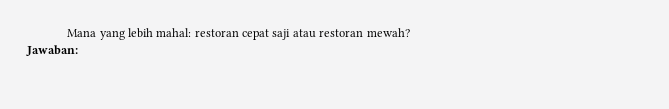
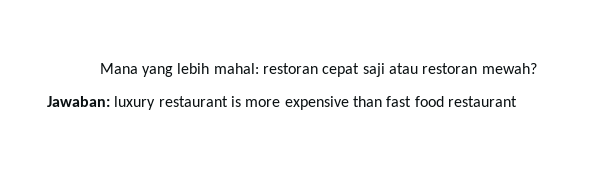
- Jawaban:
+ Jawaban: luxury restaurant is more expensive than fast food restaurant

